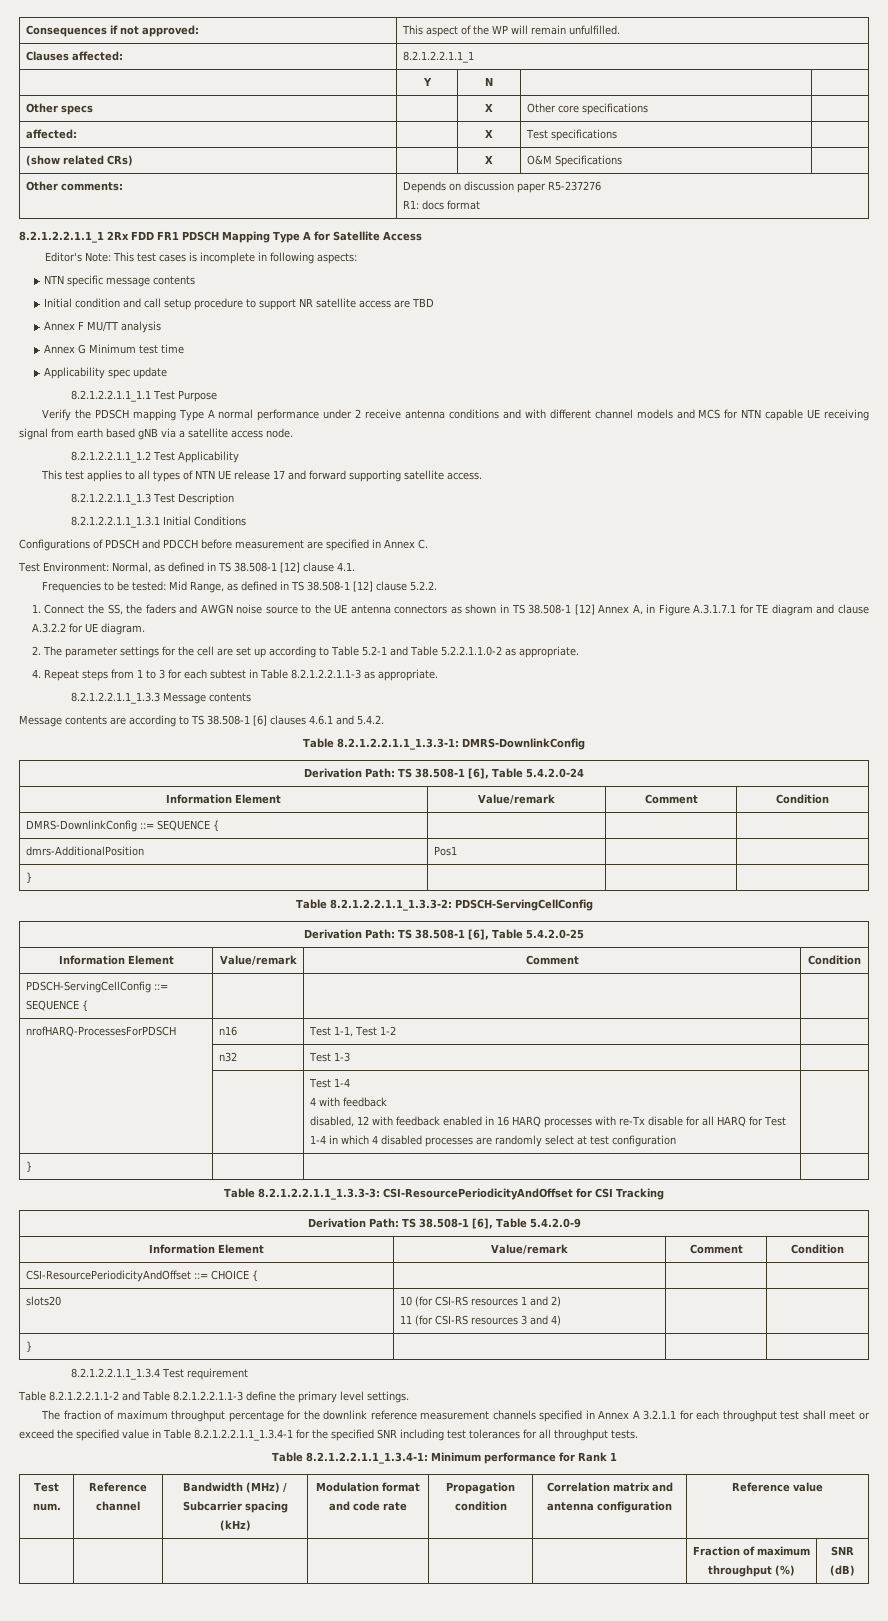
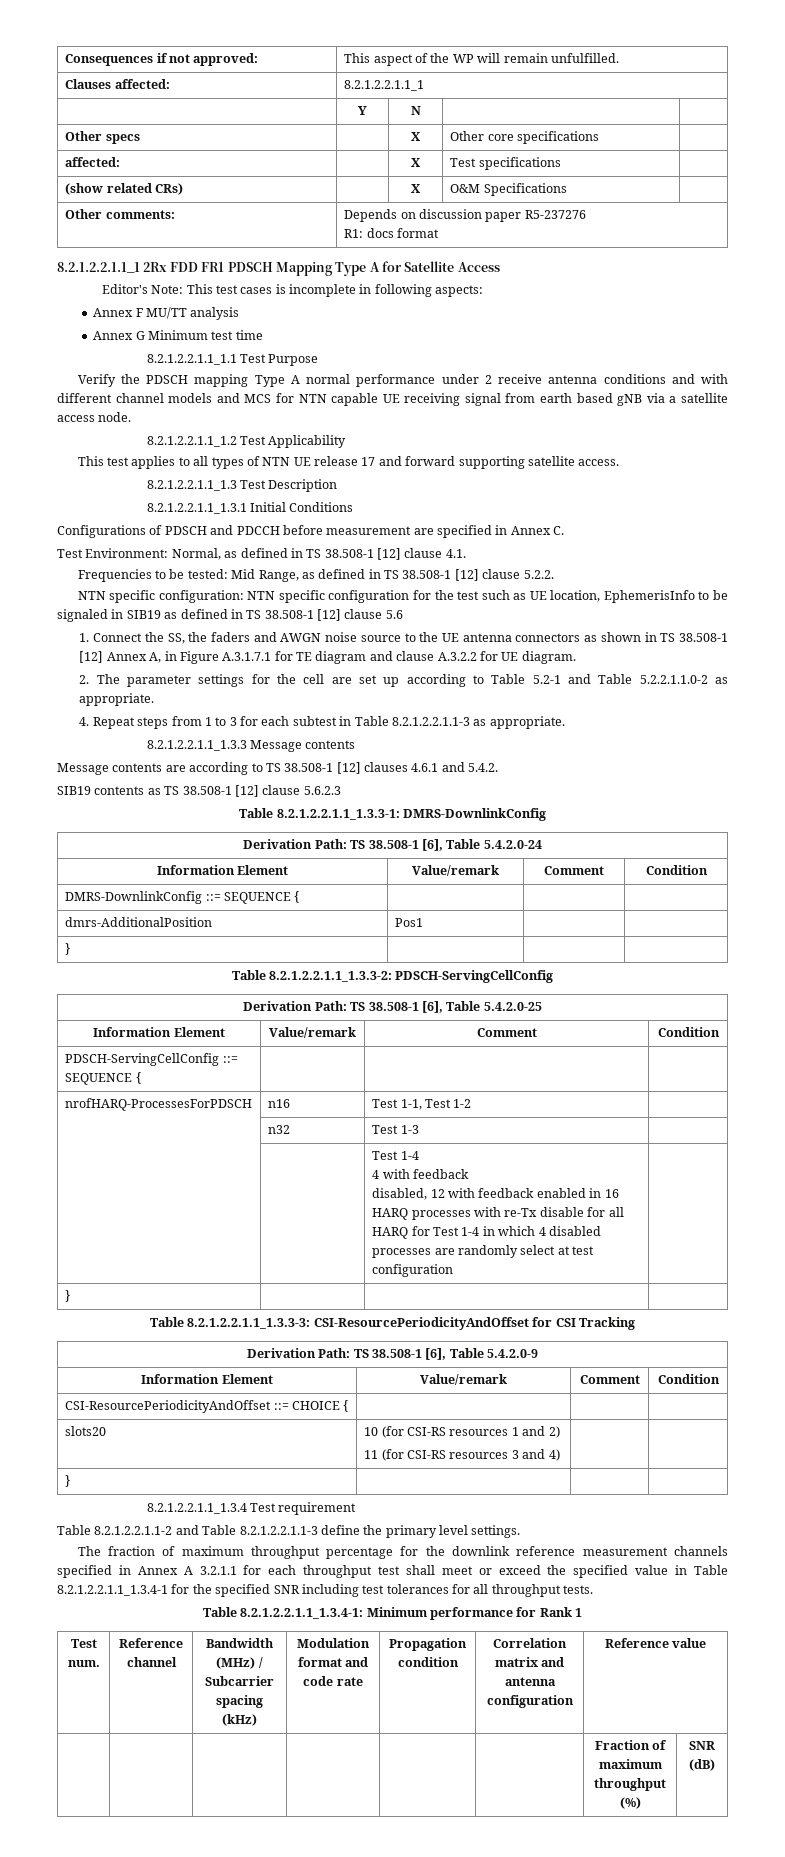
- NTN specific message contents
- Initial condition and call setup procedure to support NR satellite access are TBD
- Applicability spec update
+ NTN specific configuration: NTN specific configuration for the test such as UE location, EphemerisInfo to be signaled in SIB19 as defined in TS 38.508-1 [12] clause 5.6
- Message contents are according to TS 38.508-1 [6] clauses 4.6.1 and 5.4.2.
+ Message contents are according to TS 38.508-1 [12] clauses 4.6.1 and 5.4.2.
+ SIB19 contents as TS 38.508-1 [12] clause 5.6.2.3

